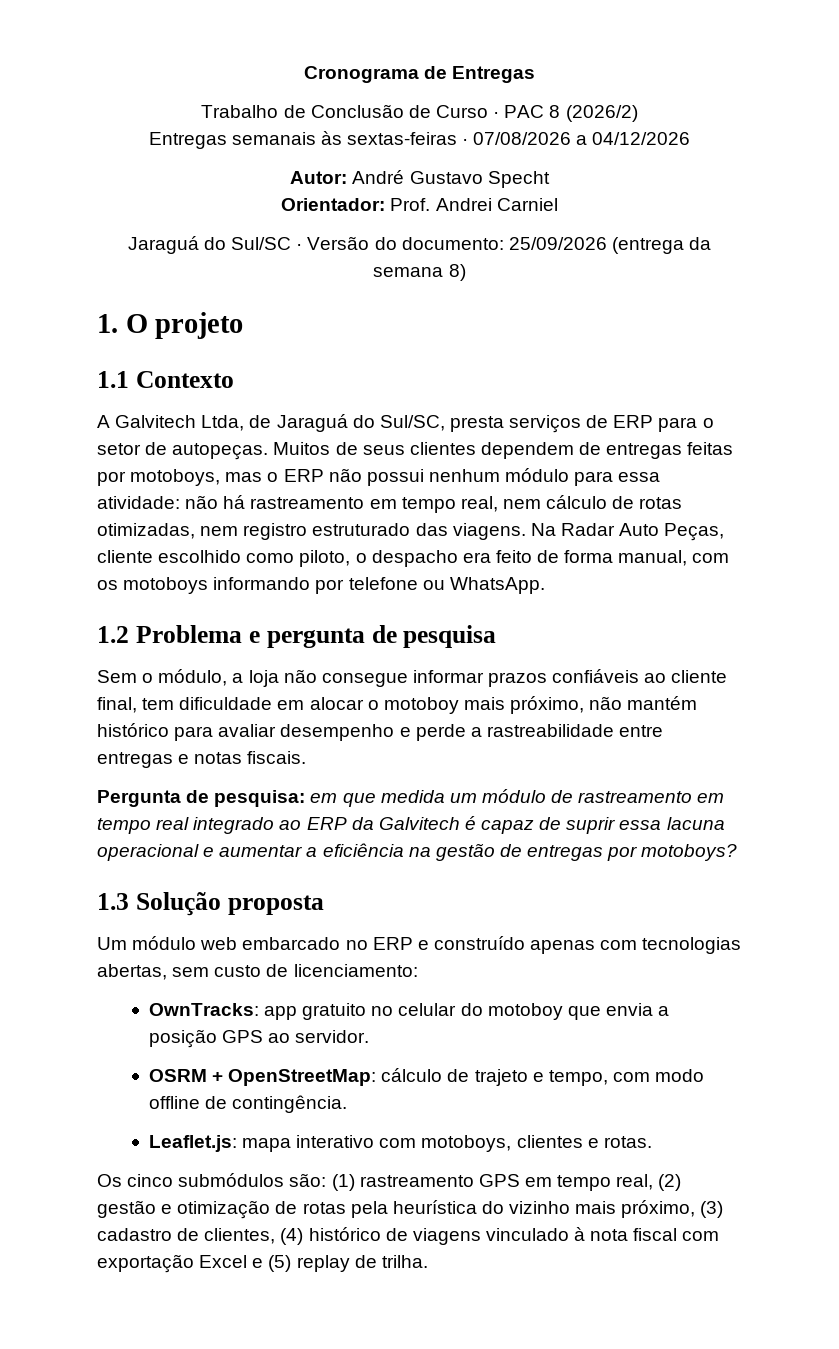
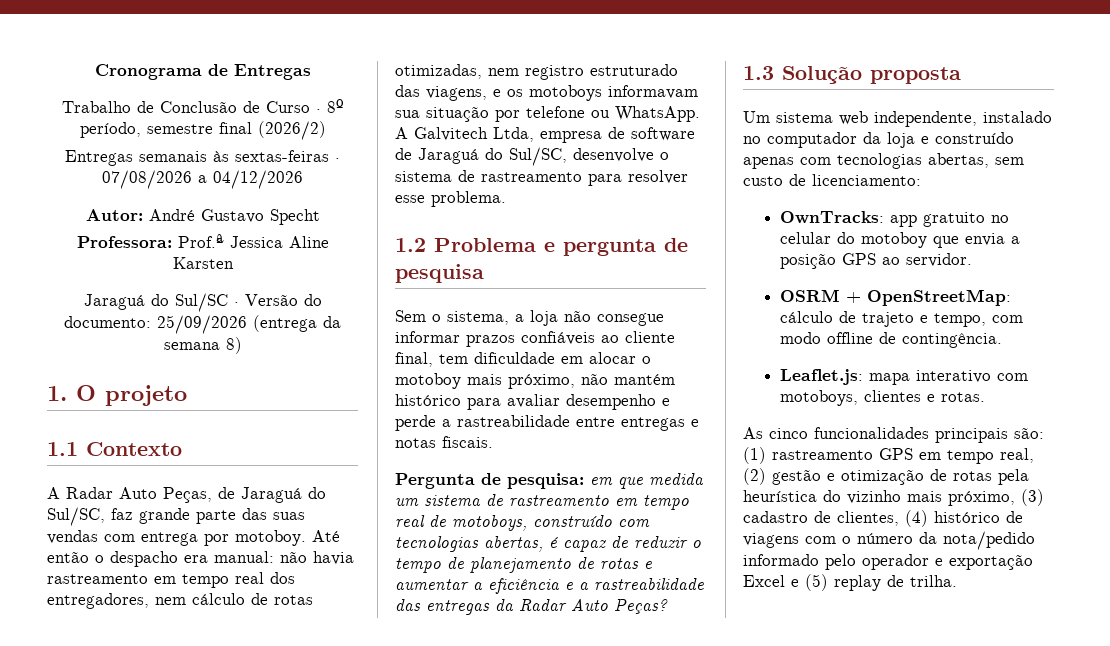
- Trabalho de Conclusão de Curso · PAC 8 (2026/2)
+ Trabalho de Conclusão de Curso · 8º período, semestre final (2026/2)
- Orientador: Prof. Andrei Carniel
+ Professora: Prof.ª Jessica Aline Karsten
- A Galvitech Ltda, de Jaraguá do Sul/SC, presta serviços de ERP para o setor de autopeças. Muitos de seus clientes dependem de entregas feitas por motoboys, mas o ERP não possui nenhum módulo para essa atividade: não há rastreamento em tempo real, nem cálculo de rotas otimizadas, nem registro estruturado das viagens. Na Radar Auto Peças, cliente escolhido como piloto, o despacho era feito de forma manual, com os motoboys informando por telefone ou WhatsApp.
+ A Radar Auto Peças, de Jaraguá do Sul/SC, faz grande parte das suas vendas com entrega por motoboy. Até então o despacho era manual: não havia rastreamento em tempo real dos entregadores, nem cálculo de rotas otimizadas, nem registro estruturado das viagens, e os motoboys informavam sua situação por telefone ou WhatsApp. A Galvitech Ltda, empresa de software de Jaraguá do Sul/SC, desenvolve o sistema de rastreamento para resolver esse problema.
- Sem o módulo, a loja não consegue informar prazos confiáveis ao cliente final, tem dificuldade em alocar o motoboy mais próximo, não mantém histórico para avaliar desempenho e perde a rastreabilidade entre entregas e notas fiscais.
+ Sem o sistema, a loja não consegue informar prazos confiáveis ao cliente final, tem dificuldade em alocar o motoboy mais próximo, não mantém histórico para avaliar desempenho e perde a rastreabilidade entre entregas e notas fiscais.
- Pergunta de pesquisa: em que medida um módulo de rastreamento em tempo real integrado ao ERP da Galvitech é capaz de suprir essa lacuna operacional e aumentar a eficiência na gestão de entregas por motoboys?
+ Pergunta de pesquisa: em que medida um sistema de rastreamento em tempo real de motoboys, construído com tecnologias abertas, é capaz de reduzir o tempo de planejamento de rotas e aumentar a eficiência e a rastreabilidade das entregas da Radar Auto Peças?
  1.3 Solução proposta
- Um módulo web embarcado no ERP e construído apenas com tecnologias abertas, sem custo de licenciamento:
+ Um sistema web independente, instalado no computador da loja e construído apenas com tecnologias abertas, sem custo de licenciamento:
- Os cinco submódulos são: (1) rastreamento GPS em tempo real, (2) gestão e otimização de rotas pela heurística do vizinho mais próximo, (3) cadastro de clientes, (4) histórico de viagens vinculado à nota fiscal com exportação Excel e (5) replay de trilha.
+ As cinco funcionalidades principais são: (1) rastreamento GPS em tempo real, (2) gestão e otimização de rotas pela heurística do vizinho mais próximo, (3) cadastro de clientes, (4) histórico de viagens com o número da nota/pedido informado pelo operador e exportação Excel e (5) replay de trilha.

